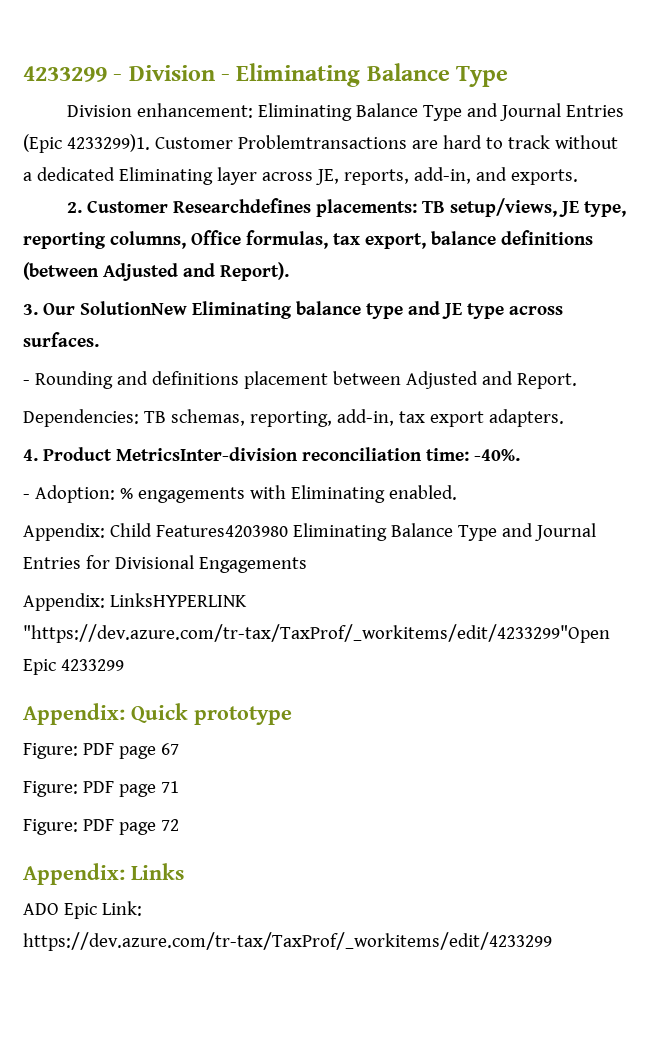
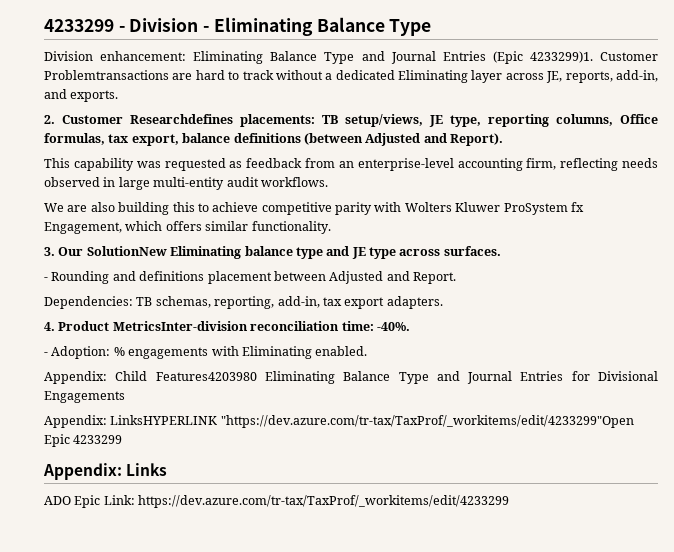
+ This capability was requested as feedback from an enterprise-level accounting firm, reflecting needs observed in large multi-entity audit workflows.
+ We are also building this to achieve competitive parity with Wolters Kluwer ProSystem fx Engagement, which offers similar functionality.
- Appendix: Quick prototype
- Figure: PDF page 67
- Figure: PDF page 71
- Figure: PDF page 72

